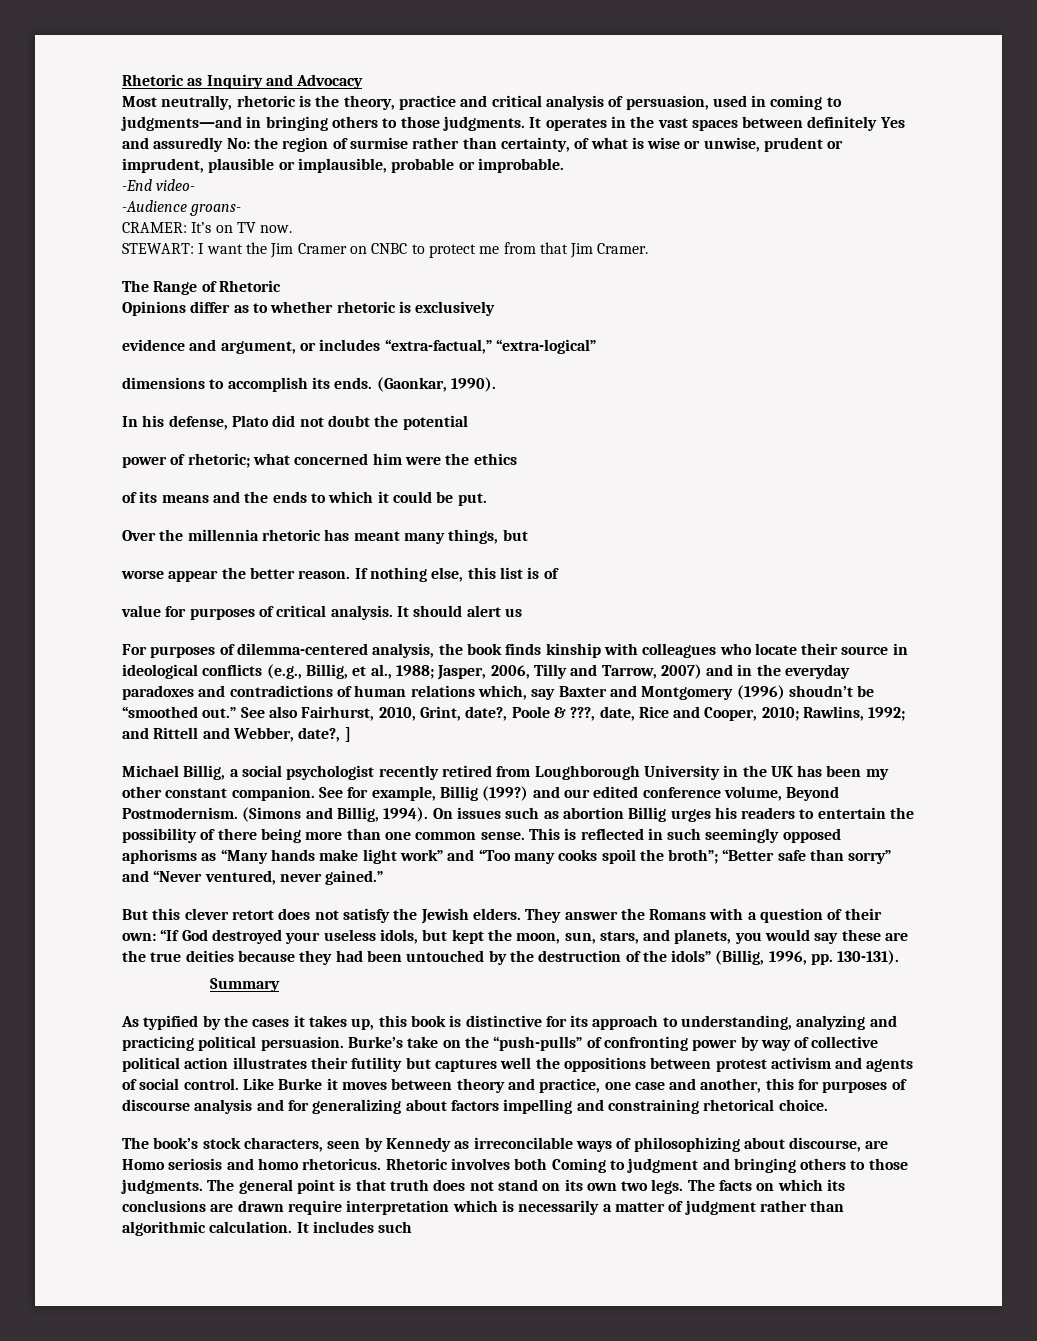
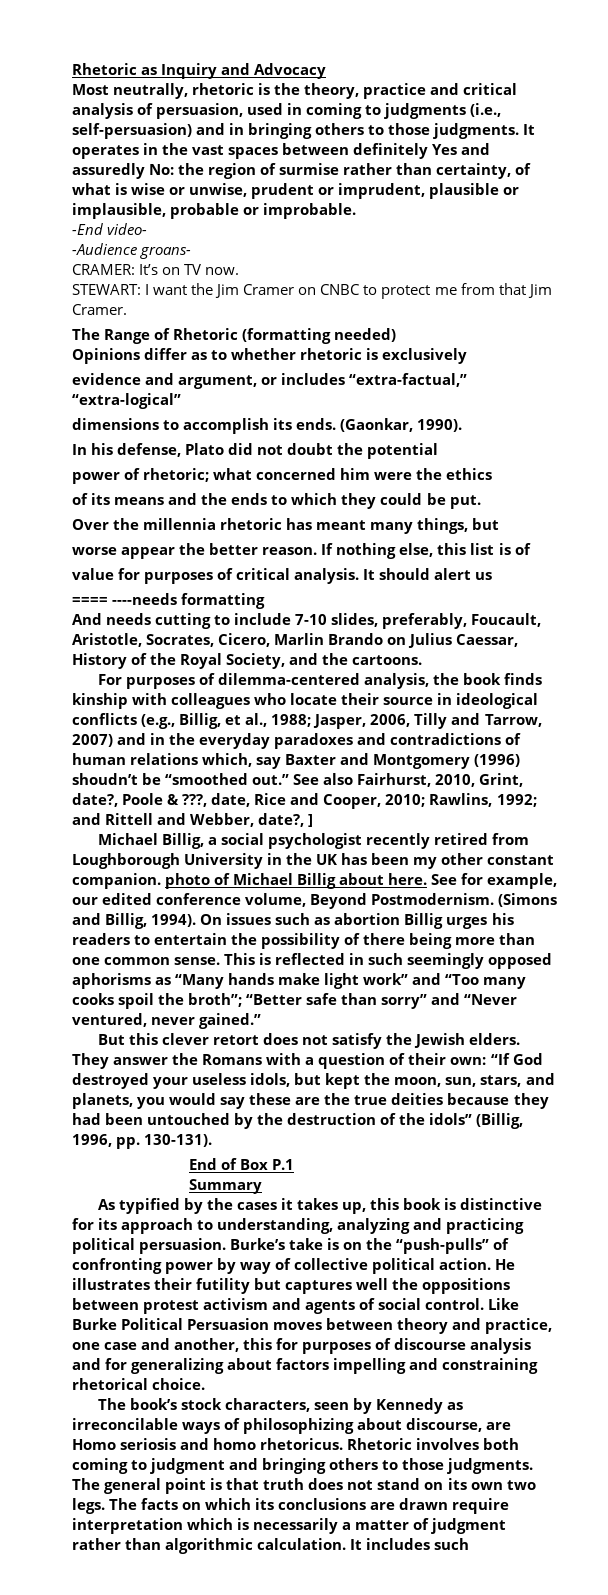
- Most neutrally, rhetoric is the theory, practice and critical analysis of persuasion, used in coming to judgments—and in bringing others to those judgments.
+ Most neutrally, rhetoric is the theory, practice and critical analysis of persuasion, used in coming to judgments (i.e., self-persuasion) and in bringing others to those judgments.
- The Range of Rhetoric
+ The Range of Rhetoric (formatting needed)
- of its means and the ends to which it could be put.
+ of its means and the ends to which they could be put.
+ ==== ----needs formatting
+ And needs cutting to include 7-10 slides, preferably, Foucault, Aristotle, Socrates, Cicero, Marlin Brando on Julius Caessar, History of the Royal Society, and the cartoons.
- Michael Billig, a social psychologist recently retired from Loughborough University in the UK has been my other constant companion. See for example, Billig (199?) and our edited conference volume, Beyond Postmodernism.
+ Michael Billig, a social psychologist recently retired from Loughborough University in the UK has been my other constant companion. photo of Michael Billig about here. See for example, our edited conference volume, Beyond Postmodernism.
+ End of Box P.1
- Burke’s take on the “push-pulls” of confronting power by way of collective political action illustrates their futility but captures well the oppositions between protest activism and agents of social control.
+ Burke’s take is on the “push-pulls” of confronting power by way of collective political action. He illustrates their futility but captures well the oppositions between protest activism and agents of social control.
- Like Burke it moves between theory and practice, one case and another, this for purposes of discourse analysis and for generalizing about factors impelling and constraining rhetorical choice.
+ Like Burke Political Persuasion moves between theory and practice, one case and another, this for purposes of discourse analysis and for generalizing about factors impelling and constraining rhetorical choice.
- Rhetoric involves both Coming to judgment and bringing others to those judgments.
+ Rhetoric involves both coming to judgment and bringing others to those judgments.

